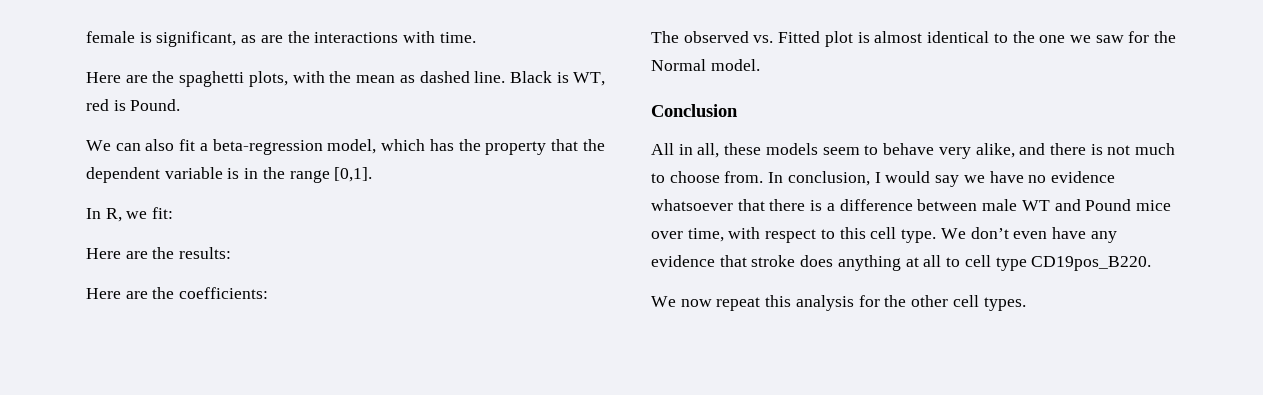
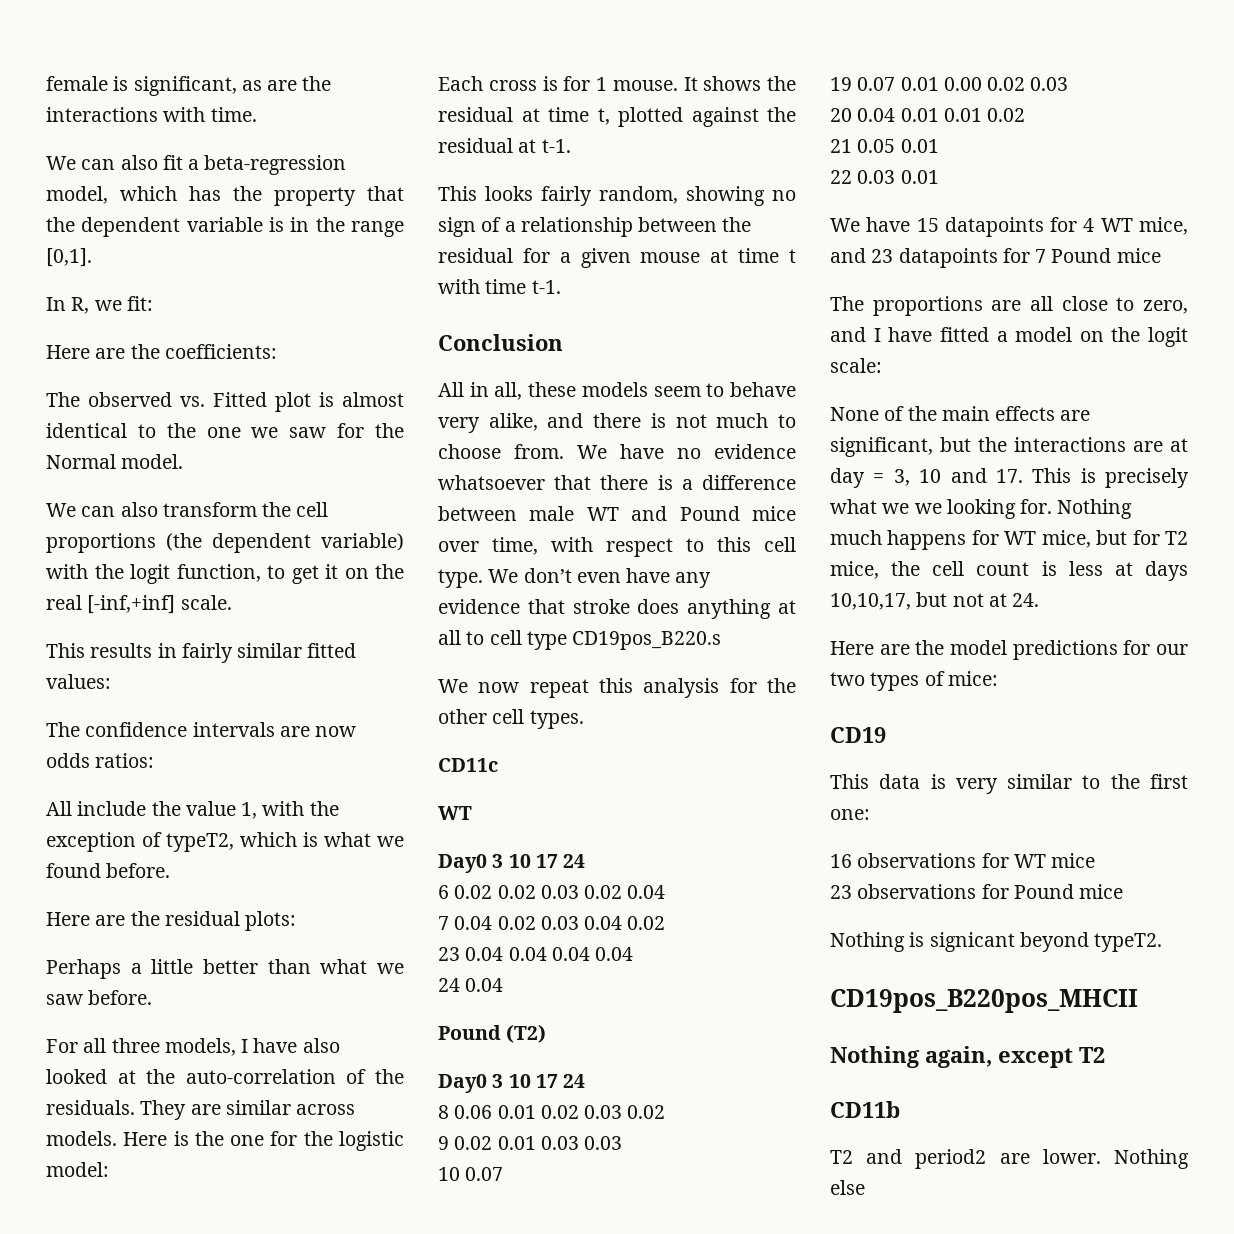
- Here are the spaghetti plots, with the mean as dashed line. Black is WT, red is Pound.
- Here are the results:
+ We can also transform the cell proportions (the dependent variable) with the logit function, to get it on the real [-inf,+inf] scale.
+ This results in fairly similar fitted values:
+ The confidence intervals are now odds ratios:
+ All include the value 1, with the exception of typeT2, which is what we found before.
+ Here are the residual plots:
+ Perhaps a little better than what we saw before.
+ For all three models, I have also looked at the auto-correlation of the residuals. They are similar across models. Here is the one for the logistic model:
+ Each cross is for 1 mouse. It shows the residual at time t, plotted against the residual at t-1.
+ This looks fairly random, showing no sign of a relationship between the residual for a given mouse at time t with time t-1.
- In conclusion, I would say we have no evidence whatsoever that there is a difference between male WT and Pound mice over time, with respect to this cell type.
+ We have no evidence whatsoever that there is a difference between male WT and Pound mice over time, with respect to this cell type.
- We don’t even have any evidence that stroke does anything at all to cell type CD19pos_B220.
+ We don’t even have any evidence that stroke does anything at all to cell type CD19pos_B220.s
+ CD11c
+ WT
+ Day0 3 10 17 24
+ 6 0.02 0.02 0.03 0.02 0.04
+ 7 0.04 0.02 0.03 0.04 0.02
+ 23 0.04 0.04 0.04 0.04
+ 24 0.04
+ Pound (T2)
+ Day0 3 10 17 24
+ 8 0.06 0.01 0.02 0.03 0.02
+ 9 0.02 0.01 0.03 0.03
+ 10 0.07
+ 19 0.07 0.01 0.00 0.02 0.03
+ 20 0.04 0.01 0.01 0.02
+ 21 0.05 0.01
+ 22 0.03 0.01
+ We have 15 datapoints for 4 WT mice, and 23 datapoints for 7 Pound mice
+ The proportions are all close to zero, and I have fitted a model on the logit scale:
+ None of the main effects are significant, but the interactions are at day = 3, 10 and 17. This is precisely what we we looking for. Nothing much happens for WT mice, but for T2 mice, the cell count is less at days 10,10,17, but not at 24.
+ Here are the model predictions for our two types of mice:
+ CD19
+ This data is very similar to the first one:
+ 16 observations for WT mice
+ 23 observations for Pound mice
+ Nothing is signicant beyond typeT2.
+ CD19pos_B220pos_MHCII
+ Nothing again, except T2
+ CD11b
+ T2 and period2 are lower. Nothing else

